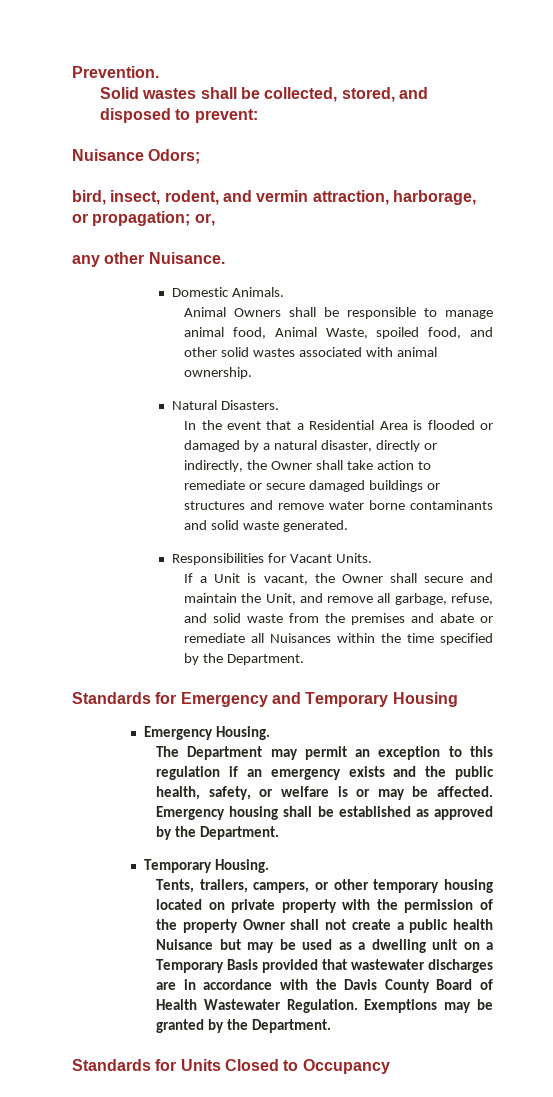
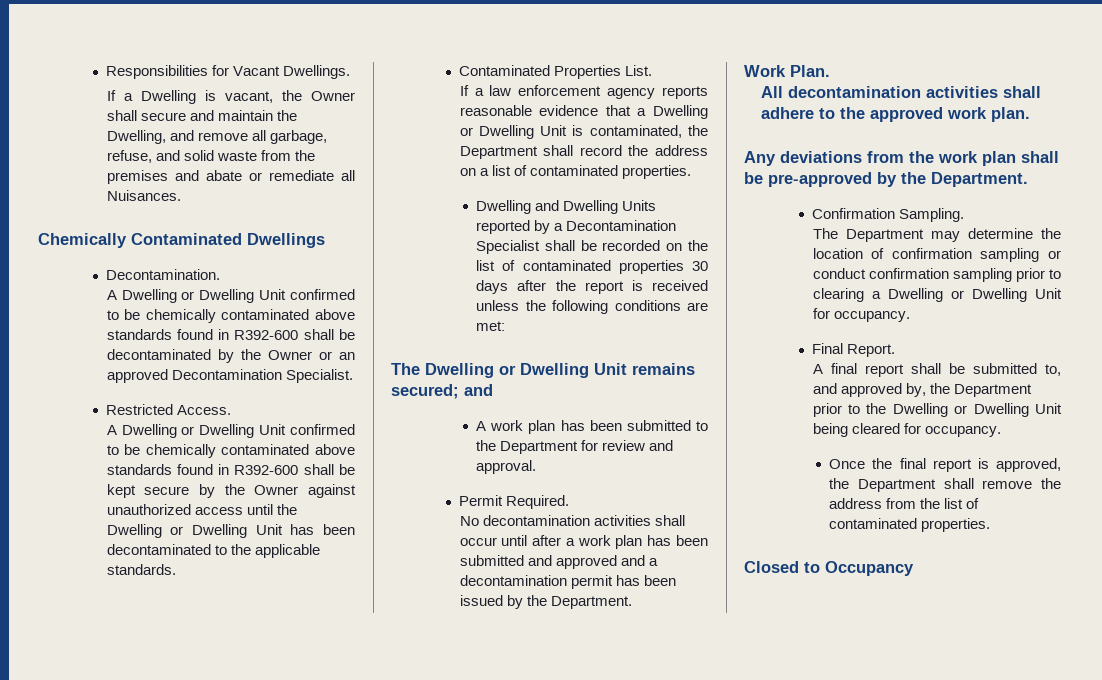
- Prevention.
- Solid wastes shall be collected, stored, and disposed to prevent:
- Nuisance Odors;
- bird, insect, rodent, and vermin attraction, harborage, or propagation; or,
- any other Nuisance.
- Domestic Animals.
- Animal Owners shall be responsible to manage animal food, Animal Waste, spoiled food, and other solid wastes associated with animal ownership.
- Natural Disasters.
- In the event that a Residential Area is flooded or damaged by a natural disaster, directly or indirectly, the Owner shall take action to remediate or secure damaged buildings or structures and remove water borne contaminants and solid waste generated.
- Responsibilities for Vacant Units.
- If a Unit is vacant, the Owner shall secure and maintain the Unit, and remove all garbage, refuse, and solid waste from the premises and abate or remediate all Nuisances within the time specified by the Department.
- Standards for Emergency and Temporary Housing
- Emergency Housing.
- The Department may permit an exception to this regulation if an emergency exists and the public health, safety, or welfare is or may be affected. Emergency housing shall be established as approved by the Department.
- Temporary Housing.
- Tents, trailers, campers, or other temporary housing located on private property with the permission of the property Owner shall not create a public health Nuisance but may be used as a dwelling unit on a Temporary Basis provided that wastewater discharges are in accordance with the Davis County Board of Health Wastewater Regulation. Exemptions may be granted by the Department.
- Standards for Units Closed to Occupancy
+ Responsibilities for Vacant Dwellings.
+ If a Dwelling is vacant, the Owner shall secure and maintain the Dwelling, and remove all garbage, refuse, and solid waste from the premises and abate or remediate all Nuisances.
+ Chemically Contaminated Dwellings
+ Decontamination.
+ A Dwelling or Dwelling Unit confirmed to be chemically contaminated above standards found in R392-600 shall be decontaminated by the Owner or an approved Decontamination Specialist.
+ Restricted Access.
+ A Dwelling or Dwelling Unit confirmed to be chemically contaminated above standards found in R392-600 shall be kept secure by the Owner against unauthorized access until the Dwelling or Dwelling Unit has been decontaminated to the applicable standards.
+ Contaminated Properties List.
+ If a law enforcement agency reports reasonable evidence that a Dwelling or Dwelling Unit is contaminated, the Department shall record the address on a list of contaminated properties.
+ Dwelling and Dwelling Units reported by a Decontamination Specialist shall be recorded on the list of contaminated properties 30 days after the report is received unless the following conditions are met:
+ The Dwelling or Dwelling Unit remains secured; and
+ A work plan has been submitted to the Department for review and approval.
+ Permit Required.
+ No decontamination activities shall occur until after a work plan has been submitted and approved and a decontamination permit has been issued by the Department.
+ Work Plan.
+ All decontamination activities shall adhere to the approved work plan.
+ Any deviations from the work plan shall be pre-approved by the Department.
+ Confirmation Sampling.
+ The Department may determine the location of confirmation sampling or conduct confirmation sampling prior to clearing a Dwelling or Dwelling Unit for occupancy.
+ Final Report.
+ A final report shall be submitted to, and approved by, the Department prior to the Dwelling or Dwelling Unit being cleared for occupancy.
+ Once the final report is approved, the Department shall remove the address from the list of contaminated properties.
+ Closed to Occupancy

